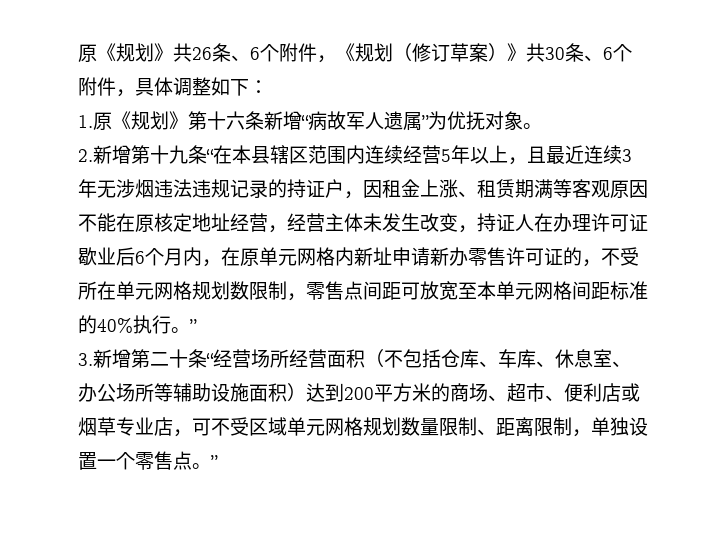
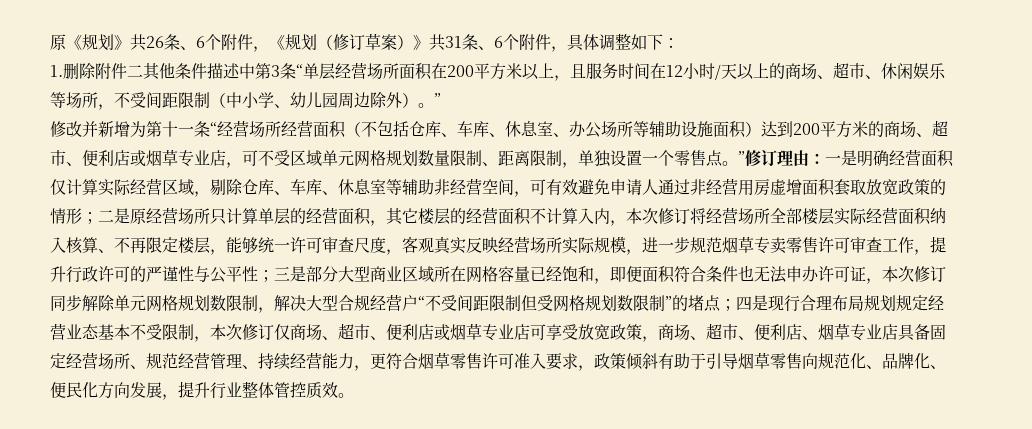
- 原《规划》共26条、6个附件，《规划（修订草案）》共30条、6个附件，具体调整如下：
+ 原《规划》共26条、6个附件，《规划（修订草案）》共31条、6个附件，具体调整如下：
- 1.原《规划》第十六条新增“病故军人遗属”为优抚对象。
- 2.新增第十九条“在本县辖区范围内连续经营5年以上，且最近连续3年无涉烟违法违规记录的持证户，因租金上涨、租赁期满等客观原因不能在原核定地址经营，经营主体未发生改变，持证人在办理许可证歇业后6个月内，在原单元网格内新址申请新办零售许可证的，不受所在单元网格规划数限制，零售点间距可放宽至本单元网格间距标准的40%执行。”
- 3.新增第二十条“经营场所经营面积（不包括仓库、车库、休息室、办公场所等辅助设施面积）达到200平方米的商场、超市、便利店或烟草专业店，可不受区域单元网格规划数量限制、距离限制，单独设置一个零售点。”
+ 1.删除附件二其他条件描述中第3条“单层经营场所面积在200平方米以上，且服务时间在12小时/天以上的商场、超市、休闲娱乐等场所，不受间距限制（中小学、幼儿园周边除外）。”
+ 修改并新增为第十一条“经营场所经营面积（不包括仓库、车库、休息室、办公场所等辅助设施面积）达到200平方米的商场、超市、便利店或烟草专业店，可不受区域单元网格规划数量限制、距离限制，单独设置一个零售点。”修订理由：一是明确经营面积仅计算实际经营区域，剔除仓库、车库、休息室等辅助非经营空间，可有效避免申请人通过非经营用房虚增面积套取放宽政策的情形；二是原经营场所只计算单层的经营面积，其它楼层的经营面积不计算入内，本次修订将经营场所全部楼层实际经营面积纳入核算、不再限定楼层，能够统一许可审查尺度，客观真实反映经营场所实际规模，进一步规范烟草专卖零售许可审查工作，提升行政许可的严谨性与公平性；三是部分大型商业区域所在网格容量已经饱和，即便面积符合条件也无法申办许可证，本次修订同步解除单元网格规划数限制，解决大型合规经营户“不受间距限制但受网格规划数限制”的堵点；四是现行合理布局规划规定经营业态基本不受限制，本次修订仅商场、超市、便利店或烟草专业店可享受放宽政策，商场、超市、便利店、烟草专业店具备固定经营场所、规范经营管理、持续经营能力，更符合烟草零售许可准入要求，政策倾斜有助于引导烟草零售向规范化、品牌化、便民化方向发展，提升行业整体管控质效。

